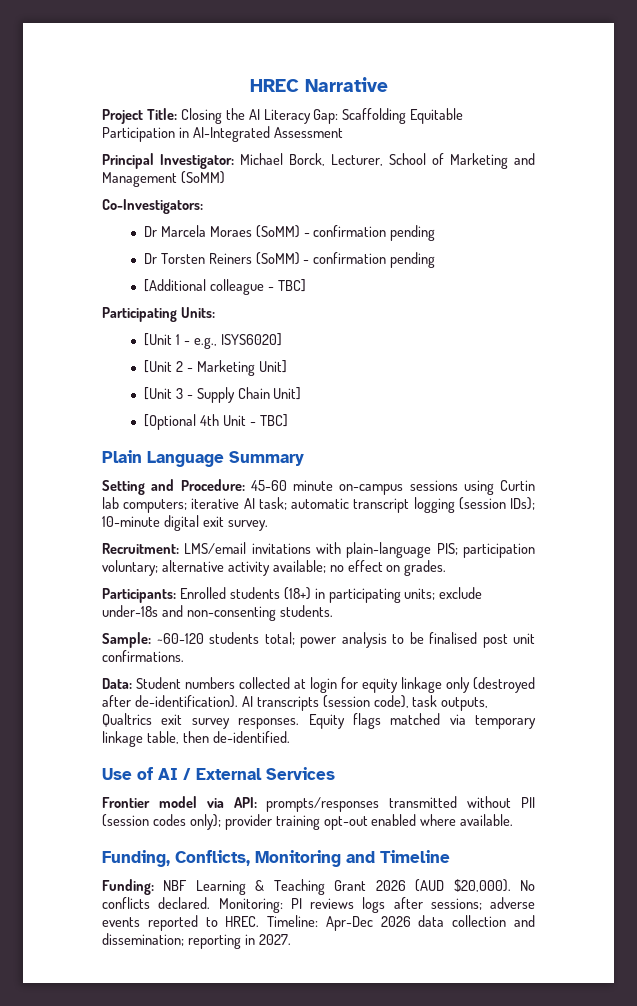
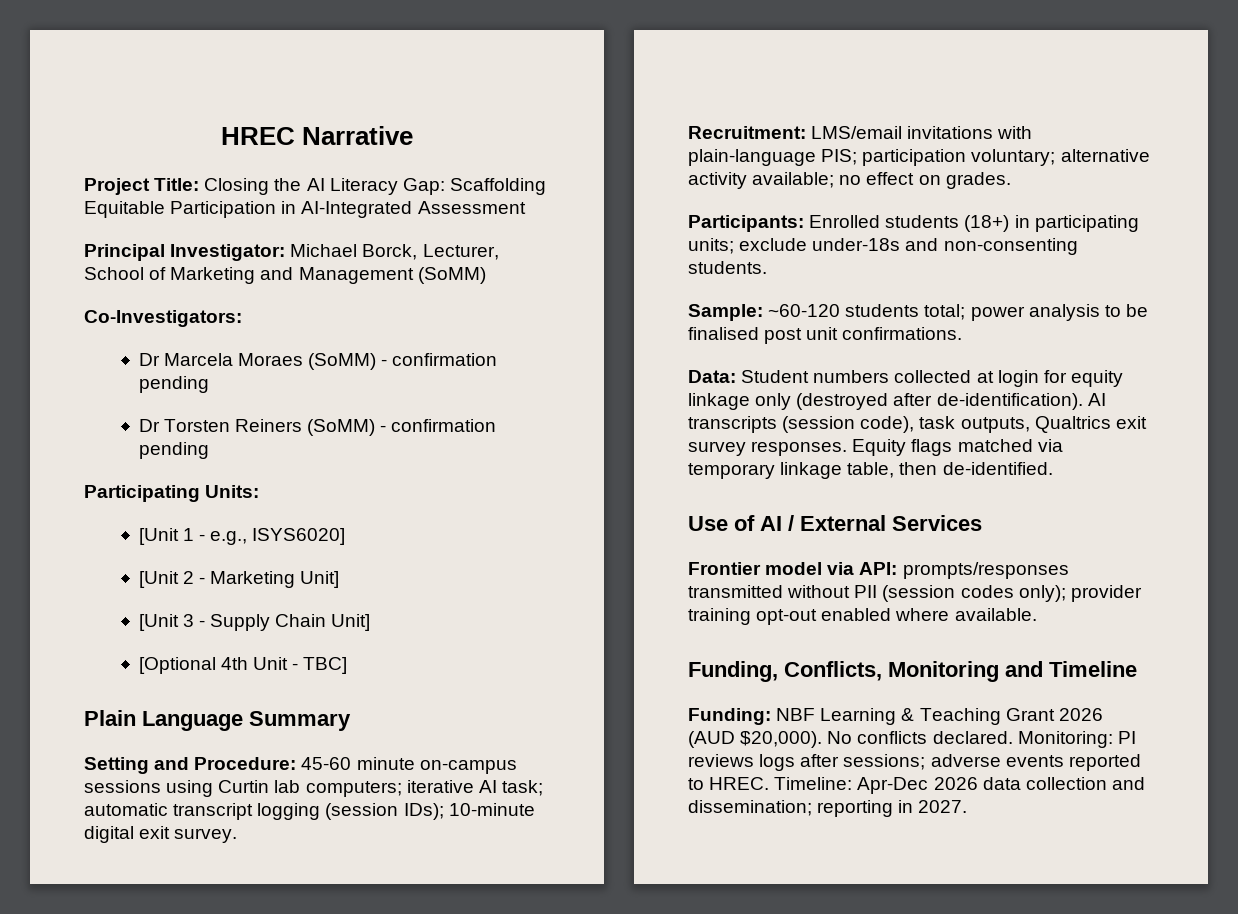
- [Additional colleague - TBC]

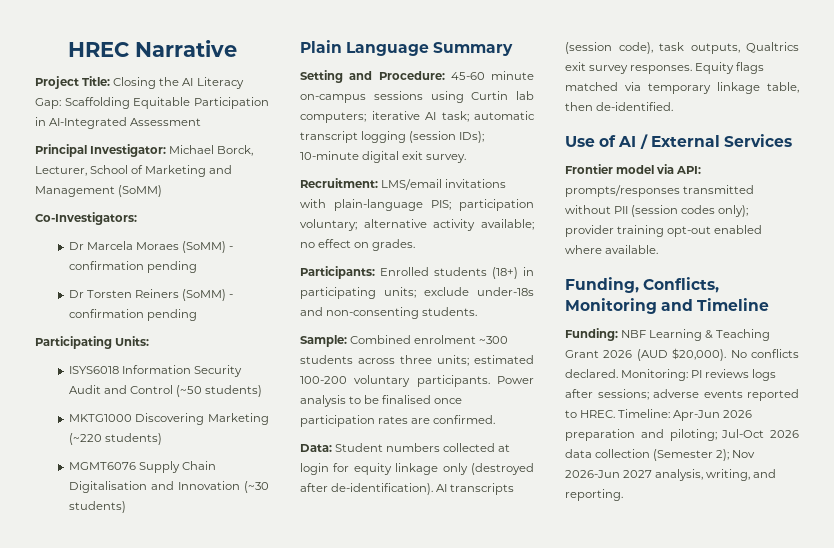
- [Unit 1 - e.g., ISYS6020]
- [Unit 2 - Marketing Unit]
- [Unit 3 - Supply Chain Unit]
- [Optional 4th Unit - TBC]
+ ISYS6018 Information Security Audit and Control (~50 students)
+ MKTG1000 Discovering Marketing (~220 students)
+ MGMT6076 Supply Chain Digitalisation and Innovation (~30 students)
- Sample: ~60-120 students total; power analysis to be finalised post unit confirmations.
+ Sample: Combined enrolment ~300 students across three units; estimated 100-200 voluntary participants. Power analysis to be finalised once participation rates are confirmed.
- Timeline: Apr-Dec 2026 data collection and dissemination; reporting in 2027.
+ Timeline: Apr-Jun 2026 preparation and piloting; Jul-Oct 2026 data collection (Semester 2); Nov 2026-Jun 2027 analysis, writing, and reporting.

